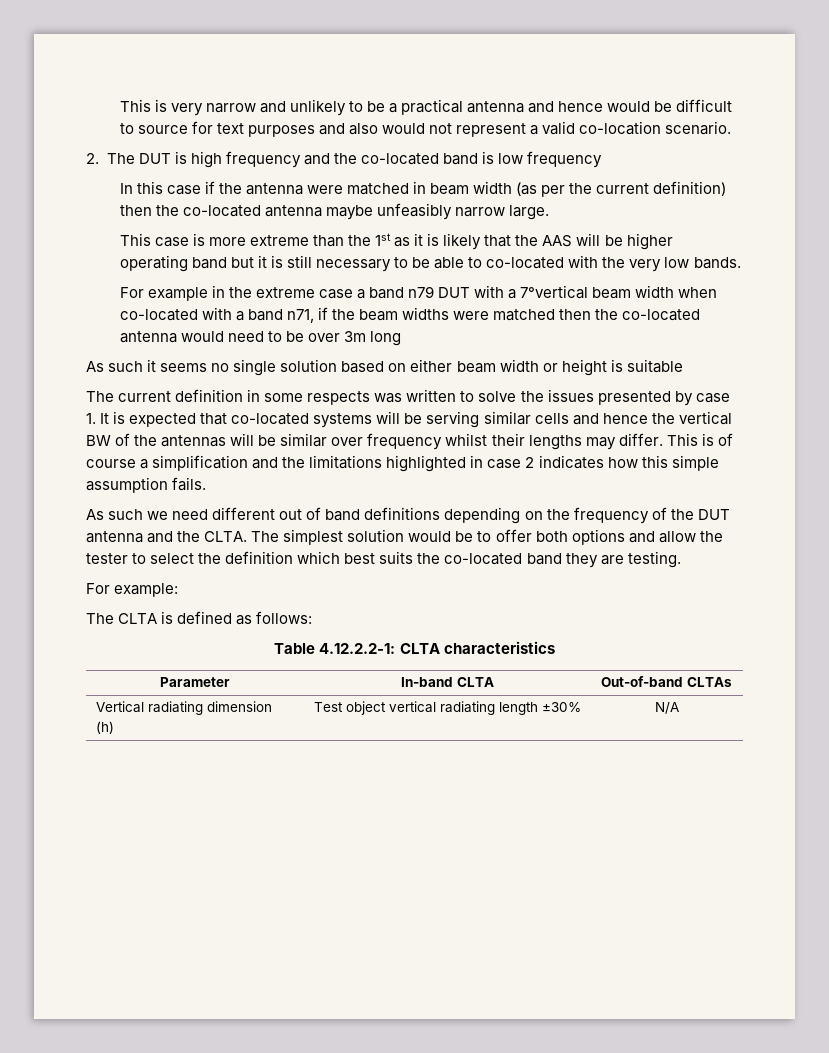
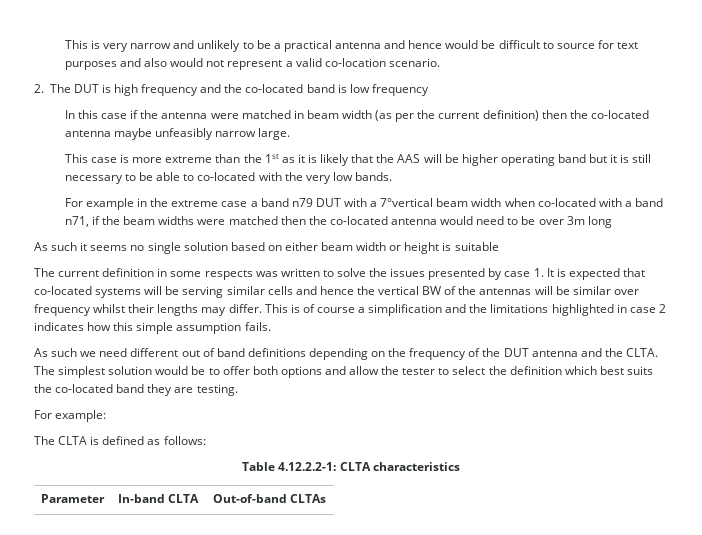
- Vertical radiating dimension (h) | Test object vertical radiating length ±30% | N/A

